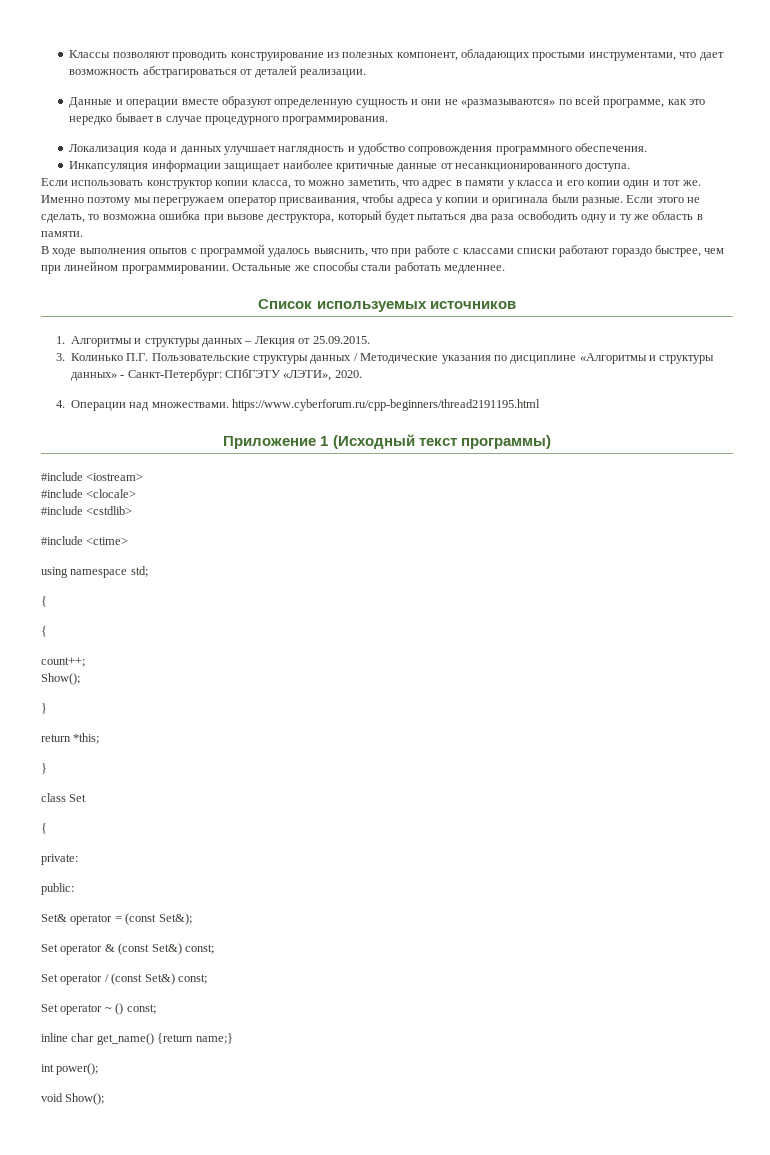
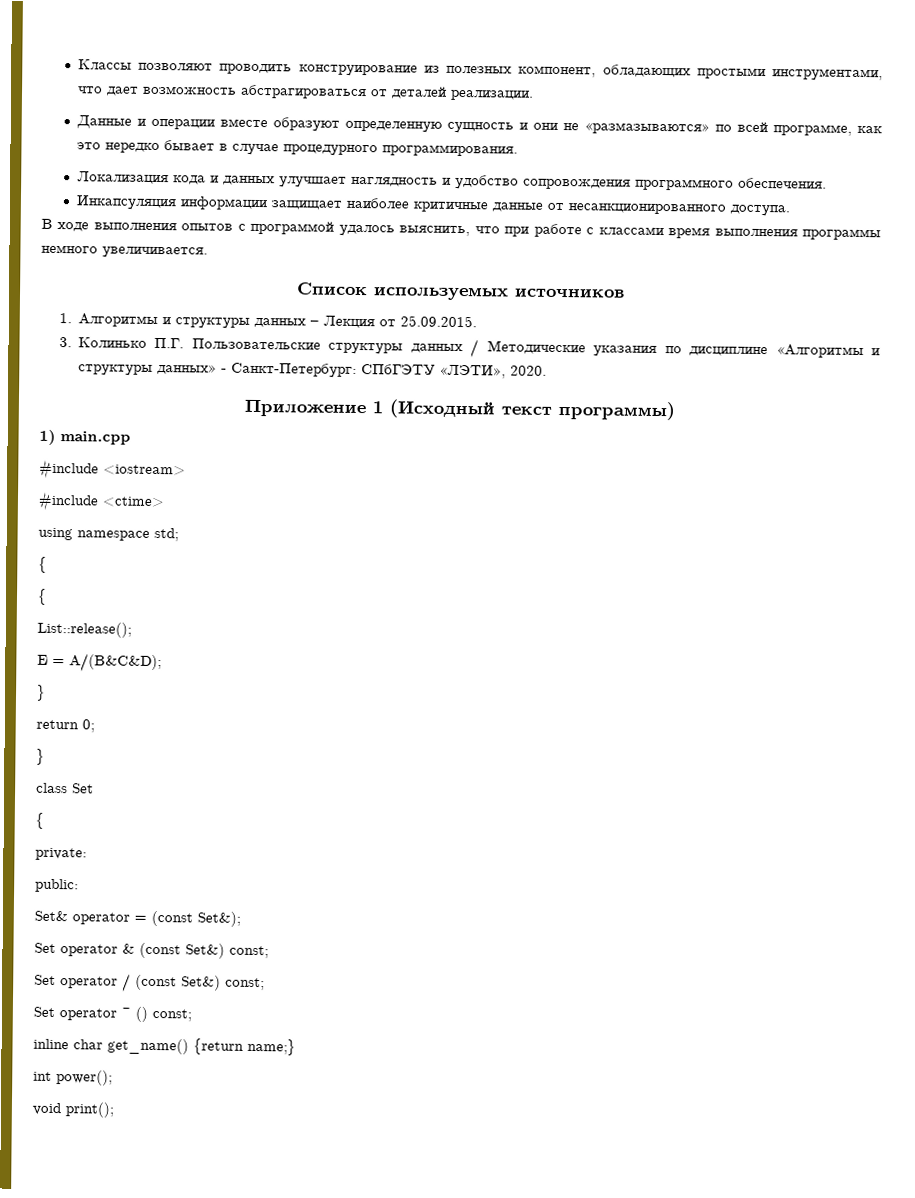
- Если использовать конструктор копии класса, то можно заметить, что адрес в памяти у класса и его копии один и тот же. Именно поэтому мы перегружаем оператор присваивания, чтобы адреса у копии и оригинала были разные. Если этого не сделать, то возможна ошибка при вызове деструктора, который будет пытаться два раза освободить одну и ту же область в памяти.
- В ходе выполнения опытов с программой удалось выяснить, что при работе с классами списки работают гораздо быстрее, чем при линейном программировании. Остальные же способы стали работать медленнее.
+ В ходе выполнения опытов с программой удалось выяснить, что при работе с классами время выполнения программы немного увеличивается.
- 4. Операции над множествами. https://www.cyberforum.ru/cpp-beginners/thread2191195.html
+ 1) main.cpp
- #include <clocale>
- #include <cstdlib>
- count++;
- Show();
+ List::release();
+ E = A/(B&C&D);
- return *this;
+ return 0;
- void Show();
+ void print();

